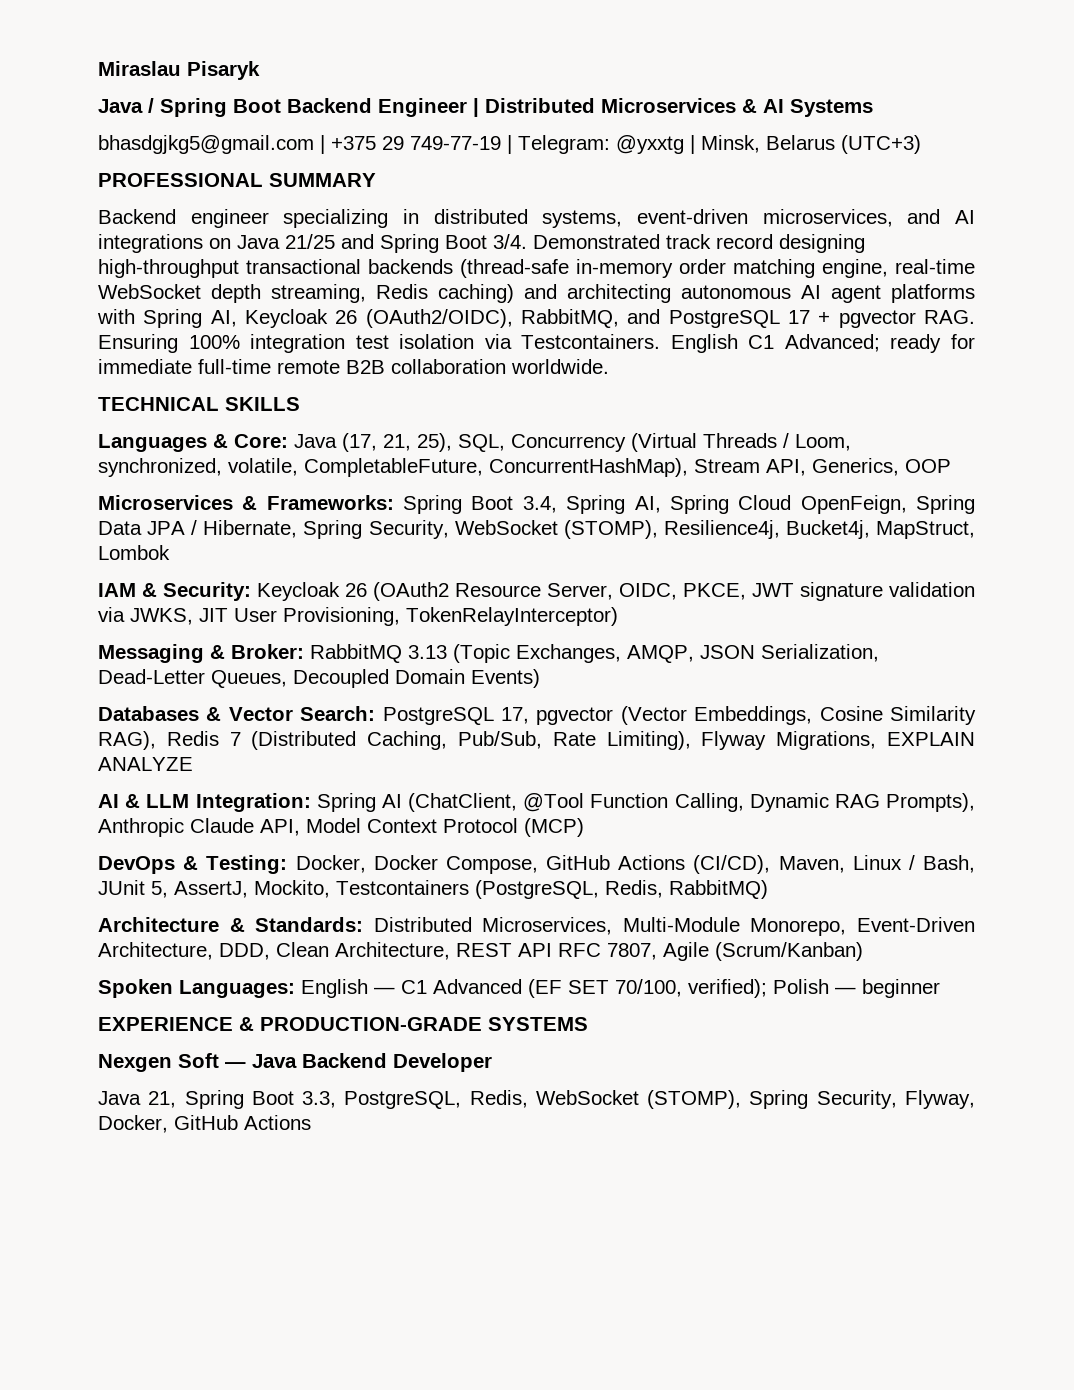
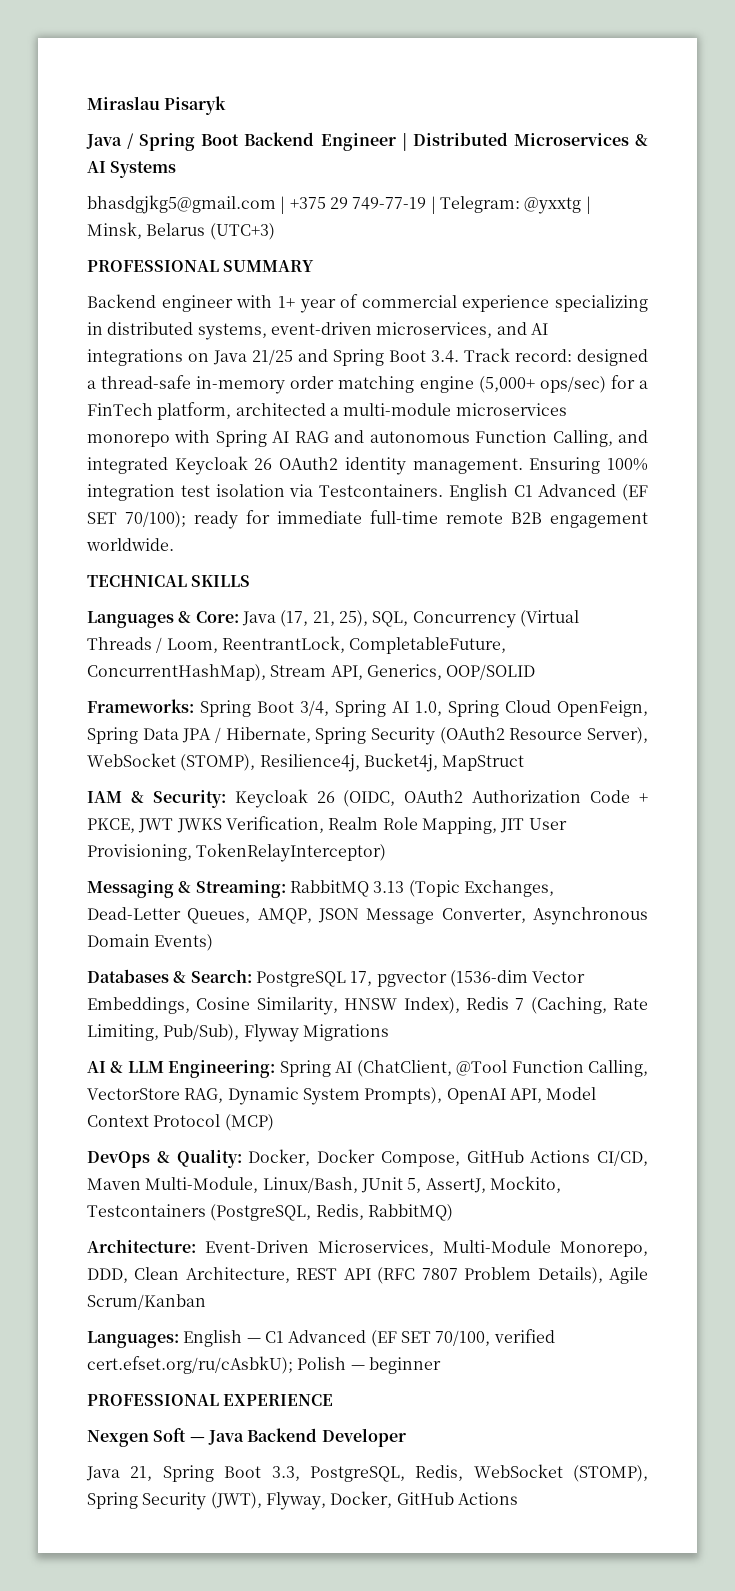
- Backend engineer specializing in distributed systems, event-driven microservices, and AI integrations on Java 21/25 and Spring Boot 3/4. Demonstrated track record designing high-throughput transactional backends (thread-safe in-memory order matching engine, real-time WebSocket depth streaming, Redis caching) and architecting autonomous AI agent platforms with Spring AI, Keycloak 26 (OAuth2/OIDC), RabbitMQ, and PostgreSQL 17 + pgvector RAG. Ensuring 100% integration test isolation via Testcontainers.
+ Backend engineer with 1+ year of commercial experience specializing in distributed systems, event-driven microservices, and AI integrations on Java 21/25 and Spring Boot 3.4. Track record: designed a thread-safe in-memory order matching engine (5,000+ ops/sec) for a FinTech platform, architected a multi-module microservices monorepo with Spring AI RAG and autonomous Function Calling, and integrated Keycloak 26 OAuth2 identity management. Ensuring 100% integration test isolation via Testcontainers.
- English C1 Advanced; ready for immediate full-time remote B2B collaboration worldwide.
+ English C1 Advanced (EF SET 70/100); ready for immediate full-time remote B2B engagement worldwide.
- Languages & Core: Java (17, 21, 25), SQL, Concurrency (Virtual Threads / Loom, synchronized, volatile, CompletableFuture, ConcurrentHashMap), Stream API, Generics, OOP
- Microservices & Frameworks: Spring Boot 3.4, Spring AI, Spring Cloud OpenFeign, Spring Data JPA / Hibernate, Spring Security, WebSocket (STOMP), Resilience4j, Bucket4j, MapStruct, Lombok
+ Languages & Core: Java (17, 21, 25), SQL, Concurrency (Virtual Threads / Loom, ReentrantLock, CompletableFuture, ConcurrentHashMap), Stream API, Generics, OOP/SOLID
+ Frameworks: Spring Boot 3/4, Spring AI 1.0, Spring Cloud OpenFeign, Spring Data JPA / Hibernate, Spring Security (OAuth2 Resource Server), WebSocket (STOMP), Resilience4j, Bucket4j, MapStruct
- IAM & Security: Keycloak 26 (OAuth2 Resource Server, OIDC, PKCE, JWT signature validation via JWKS, JIT User Provisioning, TokenRelayInterceptor)
+ IAM & Security: Keycloak 26 (OIDC, OAuth2 Authorization Code + PKCE, JWT JWKS Verification, Realm Role Mapping, JIT User Provisioning, TokenRelayInterceptor)
- Messaging & Broker: RabbitMQ 3.13 (Topic Exchanges, AMQP, JSON Serialization, Dead-Letter Queues, Decoupled Domain Events)
+ Messaging & Streaming: RabbitMQ 3.13 (Topic Exchanges, Dead-Letter Queues, AMQP, JSON Message Converter, Asynchronous Domain Events)
- Databases & Vector Search: PostgreSQL 17, pgvector (Vector Embeddings, Cosine Similarity RAG), Redis 7 (Distributed Caching, Pub/Sub, Rate Limiting), Flyway Migrations, EXPLAIN ANALYZE
+ Databases & Search: PostgreSQL 17, pgvector (1536-dim Vector Embeddings, Cosine Similarity, HNSW Index), Redis 7 (Caching, Rate Limiting, Pub/Sub), Flyway Migrations
- AI & LLM Integration: Spring AI (ChatClient, @Tool Function Calling, Dynamic RAG Prompts), Anthropic Claude API, Model Context Protocol (MCP)
+ AI & LLM Engineering: Spring AI (ChatClient, @Tool Function Calling, VectorStore RAG, Dynamic System Prompts), OpenAI API, Model Context Protocol (MCP)
- DevOps & Testing: Docker, Docker Compose, GitHub Actions (CI/CD), Maven, Linux / Bash, JUnit 5, AssertJ, Mockito, Testcontainers (PostgreSQL, Redis, RabbitMQ)
+ DevOps & Quality: Docker, Docker Compose, GitHub Actions CI/CD, Maven Multi-Module, Linux/Bash, JUnit 5, AssertJ, Mockito, Testcontainers (PostgreSQL, Redis, RabbitMQ)
- Architecture & Standards: Distributed Microservices, Multi-Module Monorepo, Event-Driven Architecture, DDD, Clean Architecture, REST API RFC 7807, Agile (Scrum/Kanban)
- Spoken Languages: English — C1 Advanced (EF SET 70/100, verified); Polish — beginner
+ Architecture: Event-Driven Microservices, Multi-Module Monorepo, DDD, Clean Architecture, REST API (RFC 7807 Problem Details), Agile Scrum/Kanban
+ Languages: English — C1 Advanced (EF SET 70/100, verified cert.efset.org/ru/cAsbkU); Polish — beginner
- EXPERIENCE & PRODUCTION-GRADE SYSTEMS
+ PROFESSIONAL EXPERIENCE
- Java 21, Spring Boot 3.3, PostgreSQL, Redis, WebSocket (STOMP), Spring Security, Flyway, Docker, GitHub Actions
+ Java 21, Spring Boot 3.3, PostgreSQL, Redis, WebSocket (STOMP), Spring Security (JWT), Flyway, Docker, GitHub Actions

